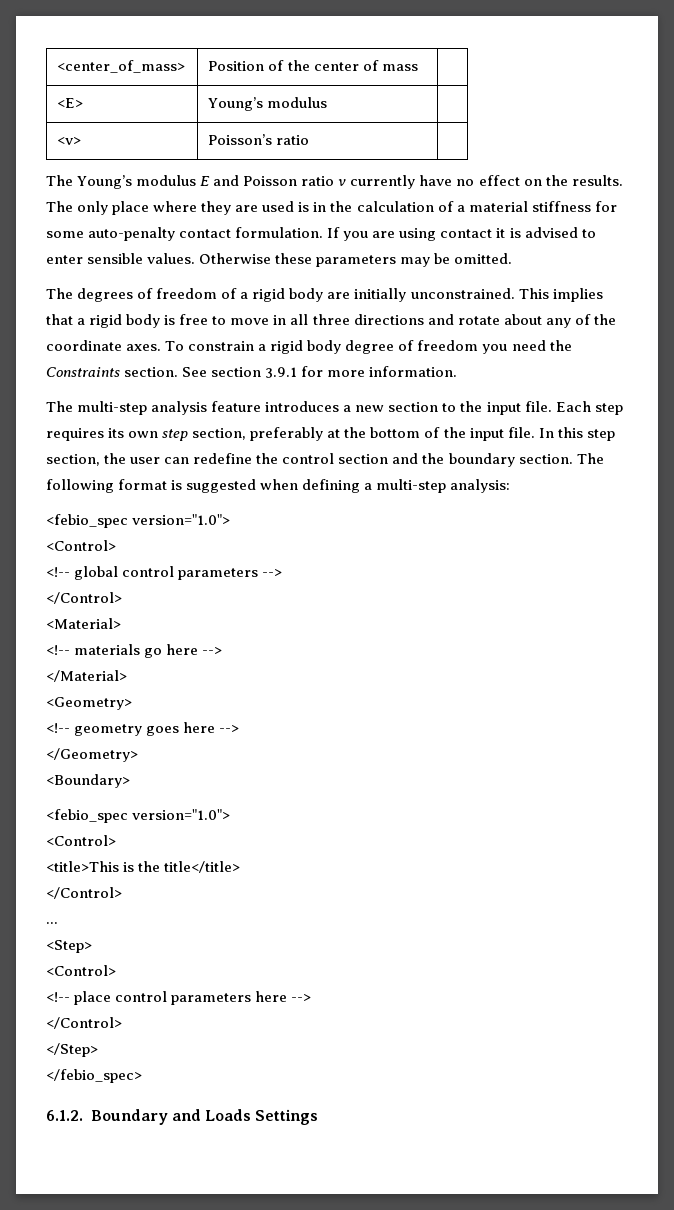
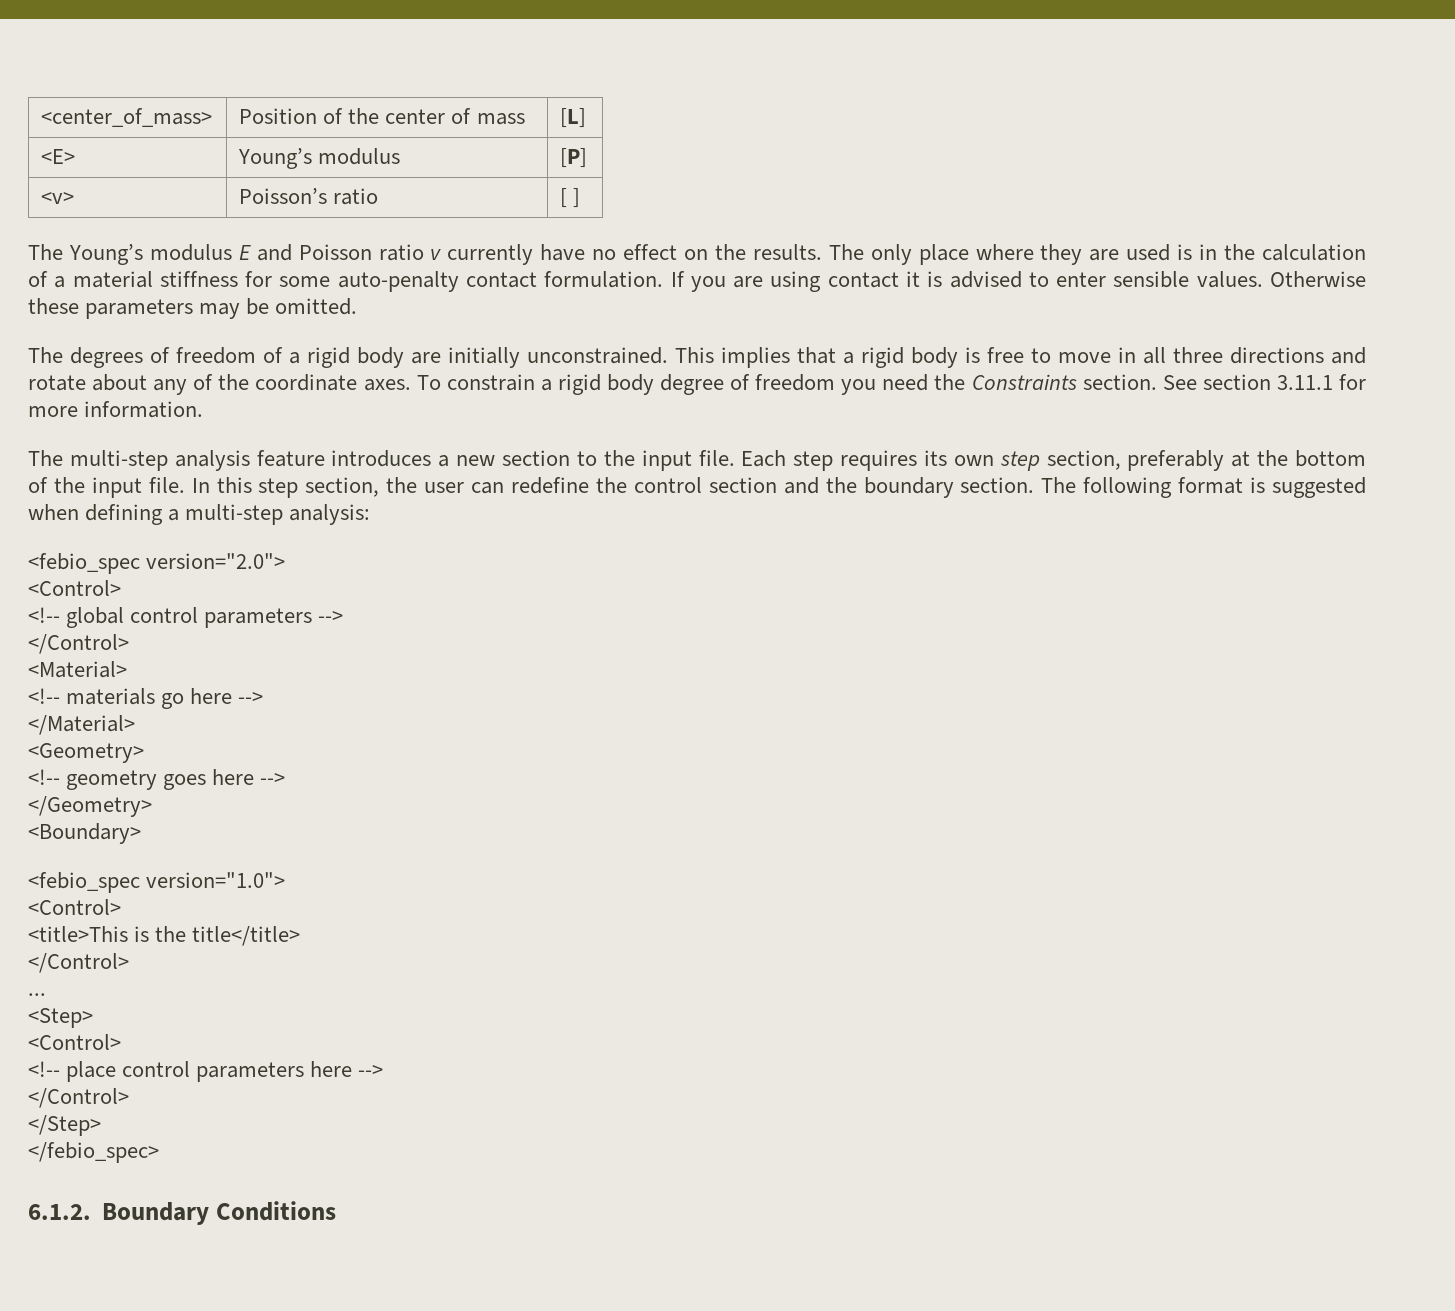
- <center_of_mass> | Position of the center of mass |
+ <center_of_mass> | Position of the center of mass | [L]
- <E> | Young’s modulus |
+ <E> | Young’s modulus | [P]
- <v> | Poisson’s ratio |
+ <v> | Poisson’s ratio | [ ]
- See section 3.9.1 for more information.
+ See section 3.11.1 for more information.
  The following format is suggested when defining a multi-step analysis:
- <febio_spec version="1.0">
+ <febio_spec version="2.0">
- 6.1.2. Boundary and Loads Settings
+ 6.1.2. Boundary Conditions

